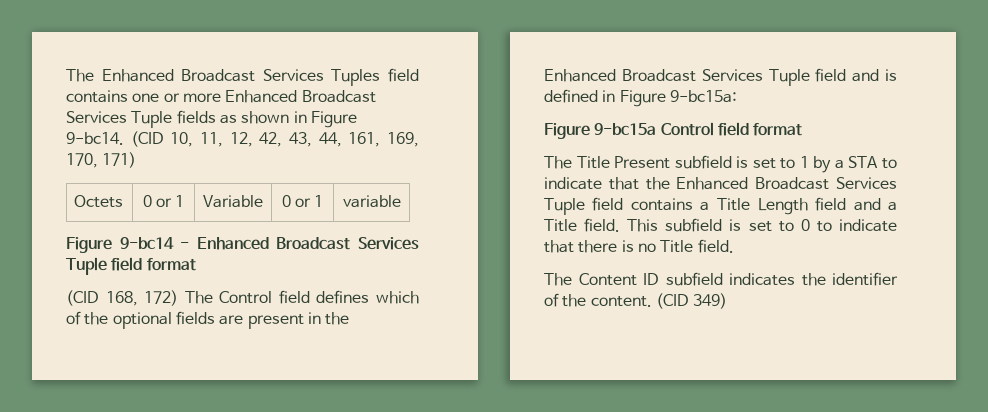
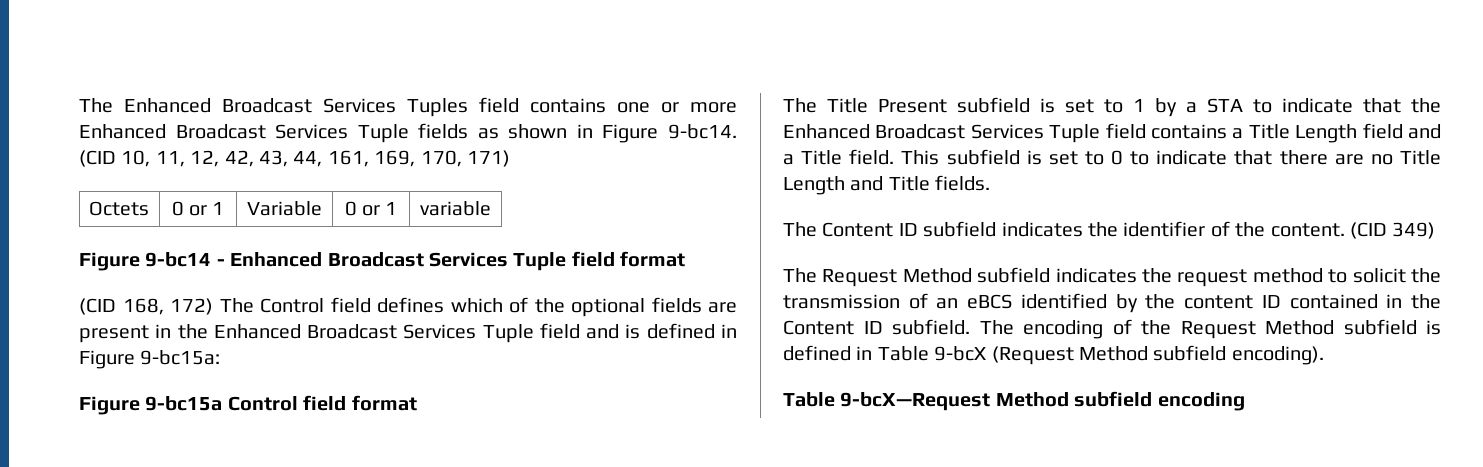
- This subfield is set to 0 to indicate that there is no Title field.
+ This subfield is set to 0 to indicate that there are no Title Length and Title fields.
+ The Request Method subfield indicates the request method to solicit the transmission of an eBCS identified by the content ID contained in the Content ID subfield. The encoding of the Request Method subfield is defined in Table 9-bcX (Request Method subfield encoding).
+ Table 9-bcX—Request Method subfield encoding

